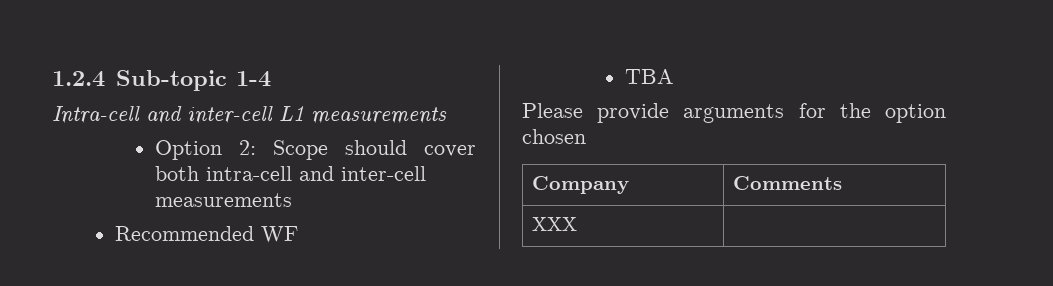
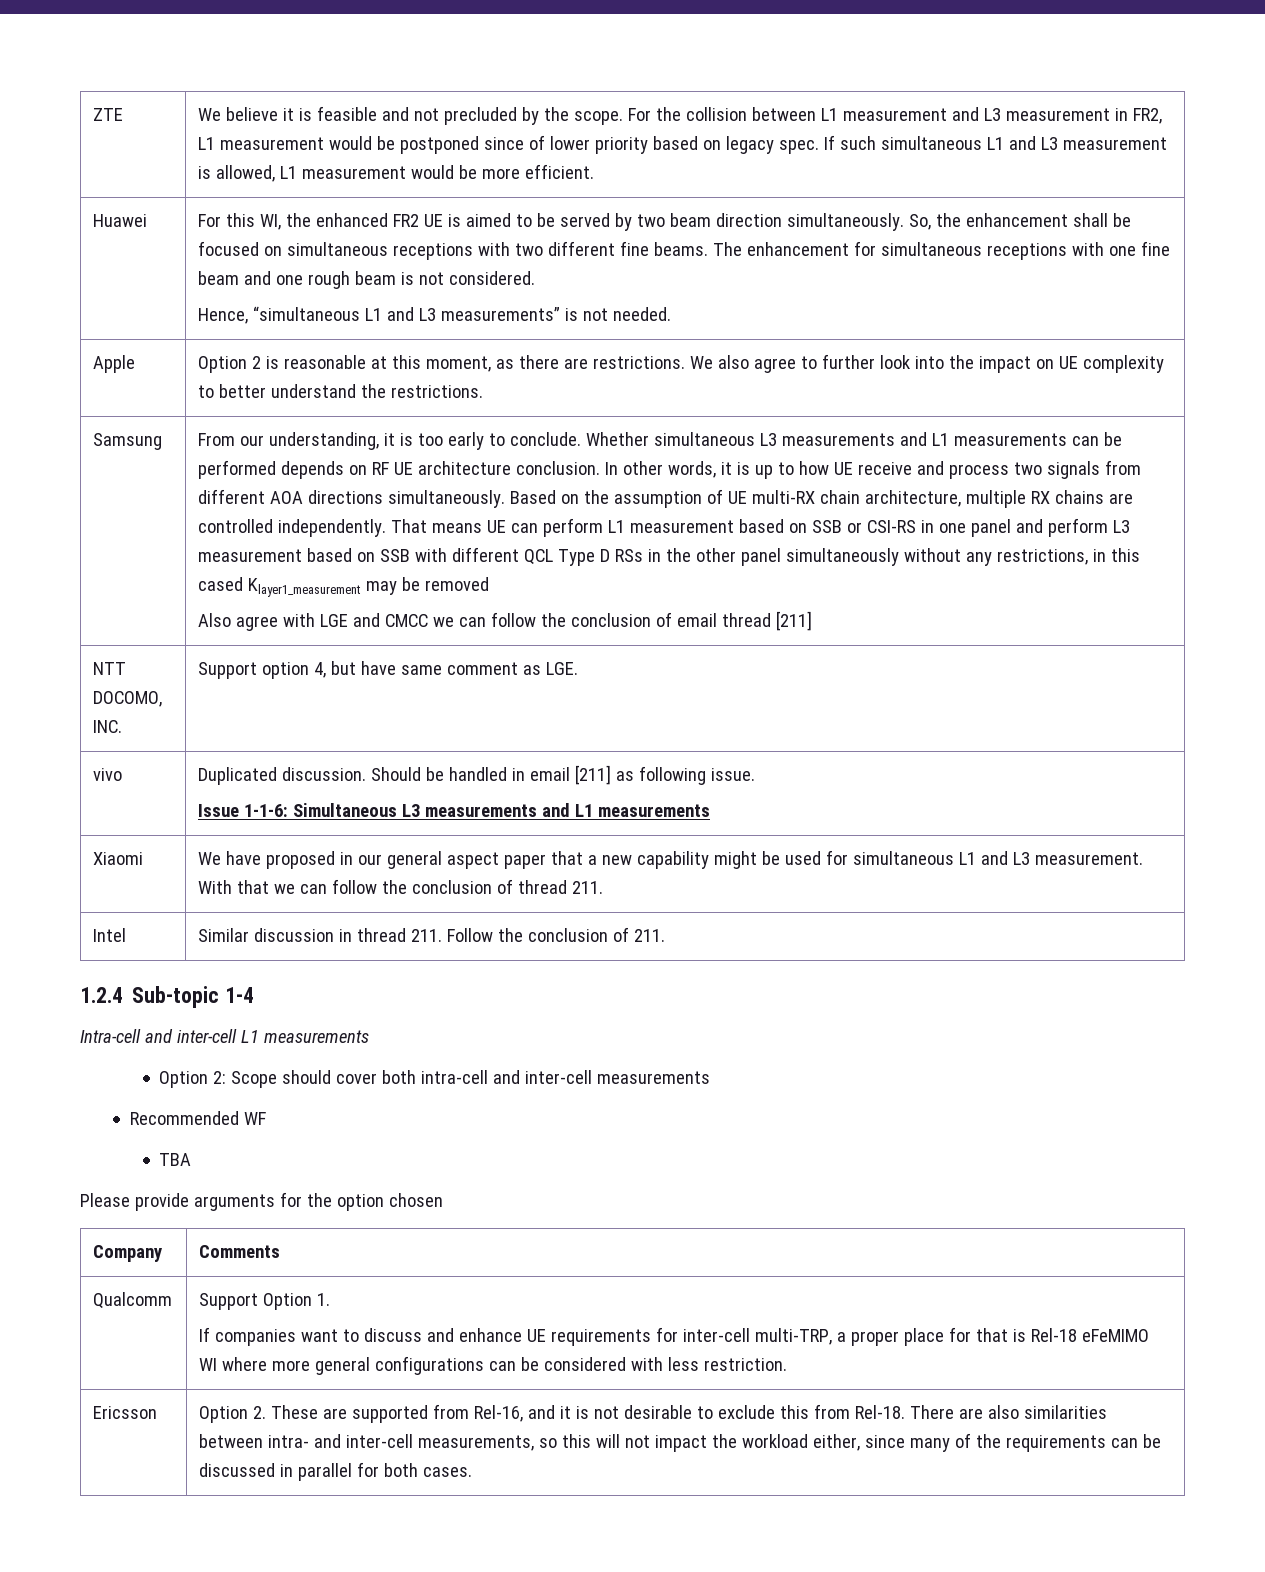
+ ZTE | We believe it is feasible and not precluded by the scope. For the collision between L1 measurement and L3 measurement in FR2, L1 measurement would be postponed since of lower priority based on legacy spec. If such simultaneous L1 and L3 measurement is allowed, L1 measurement would be more efficient.
+ Huawei | For this WI, the enhanced FR2 UE is aimed to be served by two beam direction simultaneously. So, the enhancement shall be focused on simultaneous receptions with two different fine beams. The enhancement for simultaneous receptions with one fine beam and one rough beam is not considered.
+ Hence, “simultaneous L1 and L3 measurements” is not needed.
+ Apple | Option 2 is reasonable at this moment, as there are restrictions. We also agree to further look into the impact on UE complexity to better understand the restrictions.
+ Samsung | From our understanding, it is too early to conclude. Whether simultaneous L3 measurements and L1 measurements can be performed depends on RF UE architecture conclusion. In other words, it is up to how UE receive and process two signals from different AOA directions simultaneously. Based on the assumption of UE multi-RX chain architecture, multiple RX chains are controlled independently. That means UE can perform L1 measurement based on SSB or CSI-RS in one panel and perform L3 measurement based on SSB with different QCL Type D RSs in the other panel simultaneously without any restrictions, in this cased Klayer1_measurement may be removed
+ Also agree with LGE and CMCC we can follow the conclusion of email thread [211]
+ NTT DOCOMO, INC. | Support option 4, but have same comment as LGE.
+ vivo | Duplicated discussion. Should be handled in email [211] as following issue.
+ Issue 1-1-6: Simultaneous L3 measurements and L1 measurements
+ Xiaomi | We have proposed in our general aspect paper that a new capability might be used for simultaneous L1 and L3 measurement. With that we can follow the conclusion of thread 211.
+ Intel | Similar discussion in thread 211. Follow the conclusion of 211.
- XXX |
+ Qualcomm | Support Option 1.
+ If companies want to discuss and enhance UE requirements for inter-cell multi-TRP, a proper place for that is Rel-18 eFeMIMO WI where more general configurations can be considered with less restriction.
+ Ericsson | Option 2. These are supported from Rel-16, and it is not desirable to exclude this from Rel-18. There are also similarities between intra- and inter-cell measurements, so this will not impact the workload either, since many of the requirements can be discussed in parallel for both cases.

